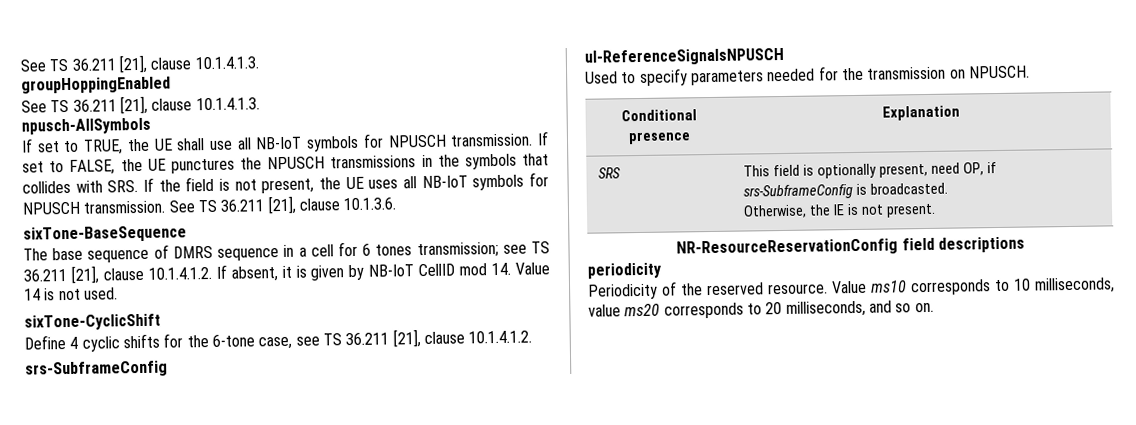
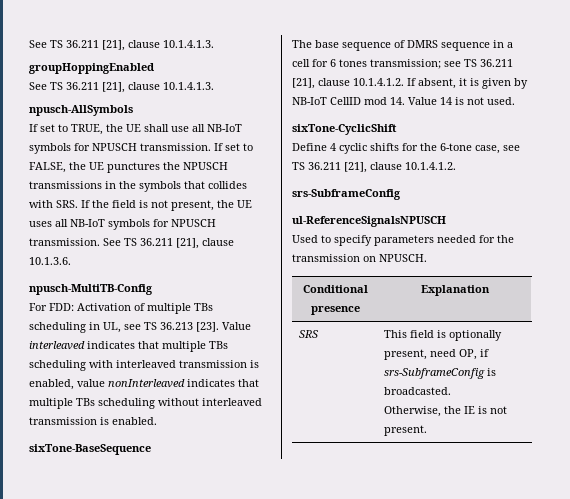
+ npusch-MultiTB-Config
+ For FDD: Activation of multiple TBs scheduling in UL, see TS 36.213 [23]. Value interleaved indicates that multiple TBs scheduling with interleaved transmission is enabled, value nonInterleaved indicates that multiple TBs scheduling without interleaved transmission is enabled.
- NR-ResourceReservationConfig field descriptions
- periodicity
- Periodicity of the reserved resource. Value ms10 corresponds to 10 milliseconds, value ms20 corresponds to 20 milliseconds, and so on.

